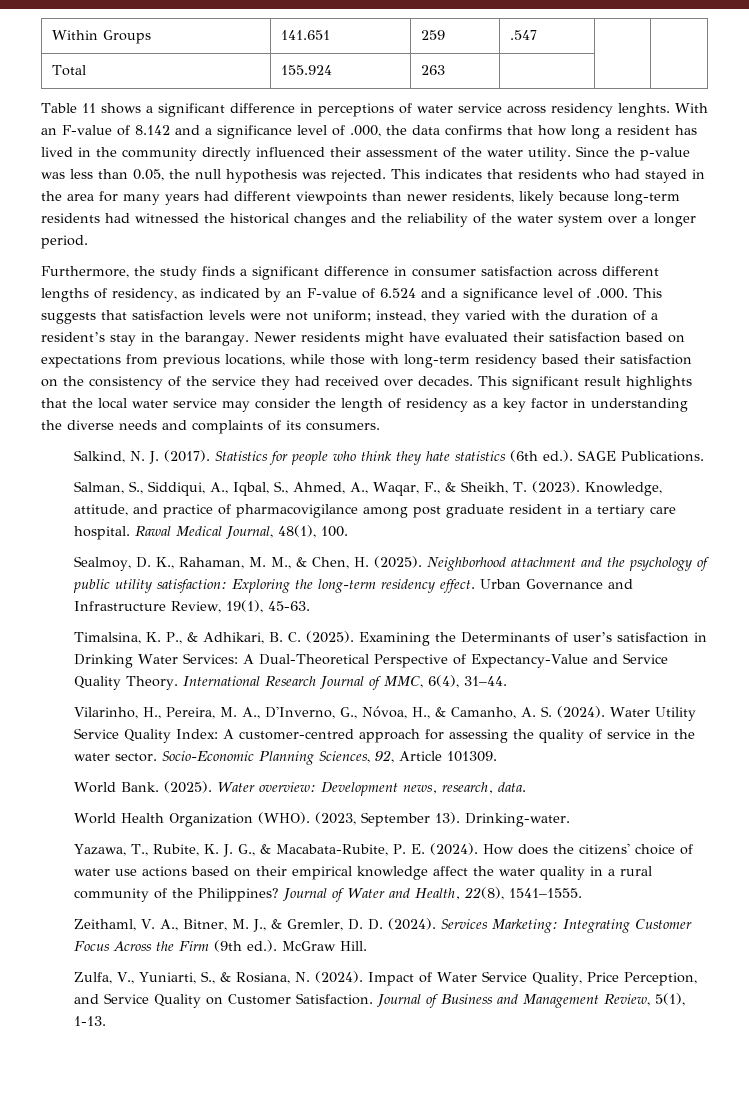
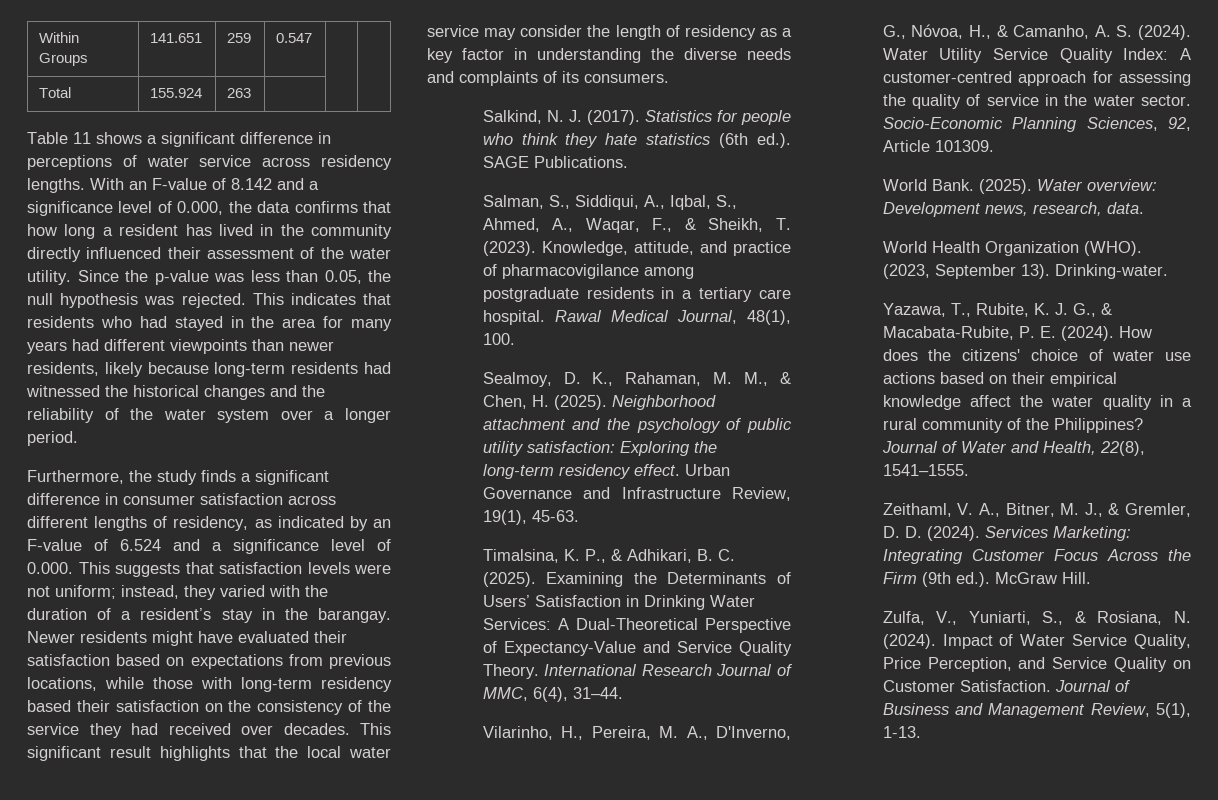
- Within Groups | 141.651 | 259 | .547 | |
+ Within Groups | 141.651 | 259 | 0.547 | |
- Table 11 shows a significant difference in perceptions of water service across residency lenghts.
+ Table 11 shows a significant difference in perceptions of water service across residency lengths.
- With an F-value of 8.142 and a significance level of .000, the data confirms that how long a resident has lived in the community directly influenced their assessment of the water utility.
+ With an F-value of 8.142 and a significance level of 0.000, the data confirms that how long a resident has lived in the community directly influenced their assessment of the water utility.
- Furthermore, the study finds a significant difference in consumer satisfaction across different lengths of residency, as indicated by an F-value of 6.524 and a significance level of .000. This suggests that satisfaction levels were not uniform; instead, they varied with the duration of a resident’s stay in the barangay.
+ Furthermore, the study finds a significant difference in consumer satisfaction across different lengths of residency, as indicated by an F-value of 6.524 and a significance level of 0.000. This suggests that satisfaction levels were not uniform; instead, they varied with the duration of a resident’s stay in the barangay.
- Knowledge, attitude, and practice of pharmacovigilance among post graduate resident in a tertiary care hospital.
+ Knowledge, attitude, and practice of pharmacovigilance among postgraduate residents in a tertiary care hospital.
- Examining the Determinants of user’s satisfaction in Drinking Water Services: A Dual-Theoretical Perspective of Expectancy-Value and Service Quality Theory.
+ Examining the Determinants of Users’ Satisfaction in Drinking Water Services: A Dual-Theoretical Perspective of Expectancy-Value and Service Quality Theory.

